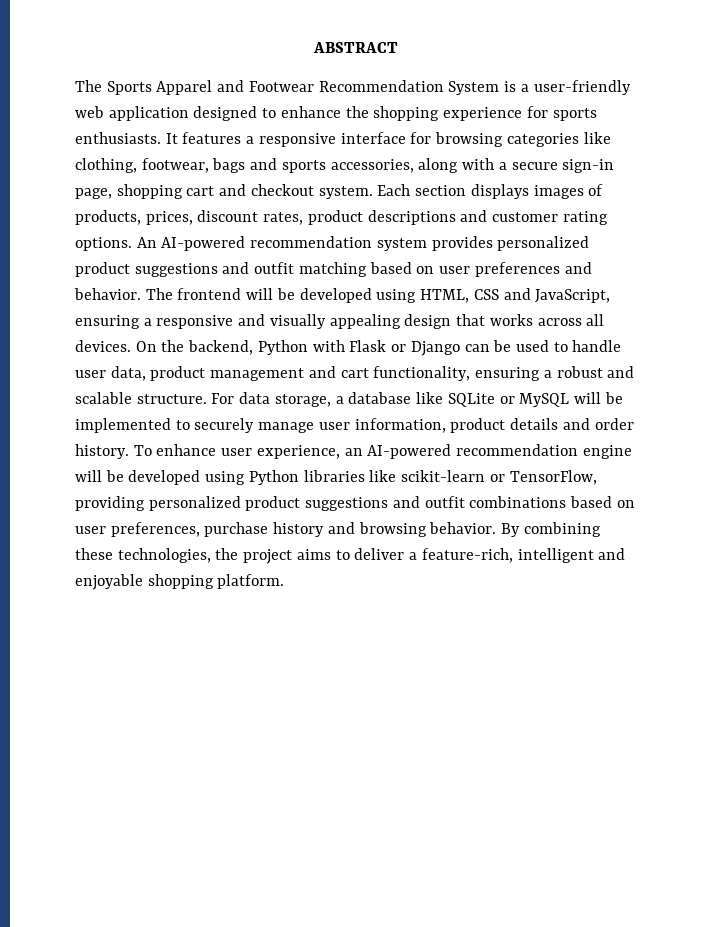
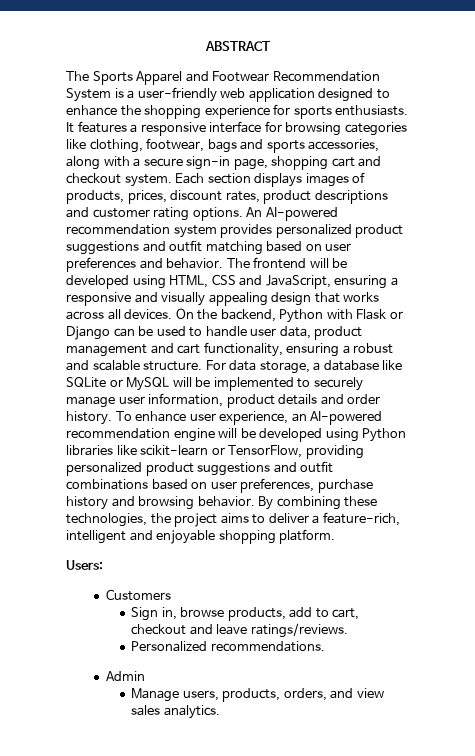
+ Users:
+ Customers
+ Sign in, browse products, add to cart, checkout and leave ratings/reviews.
+ Personalized recommendations.
+ Admin
+ Manage users, products, orders, and view sales analytics.

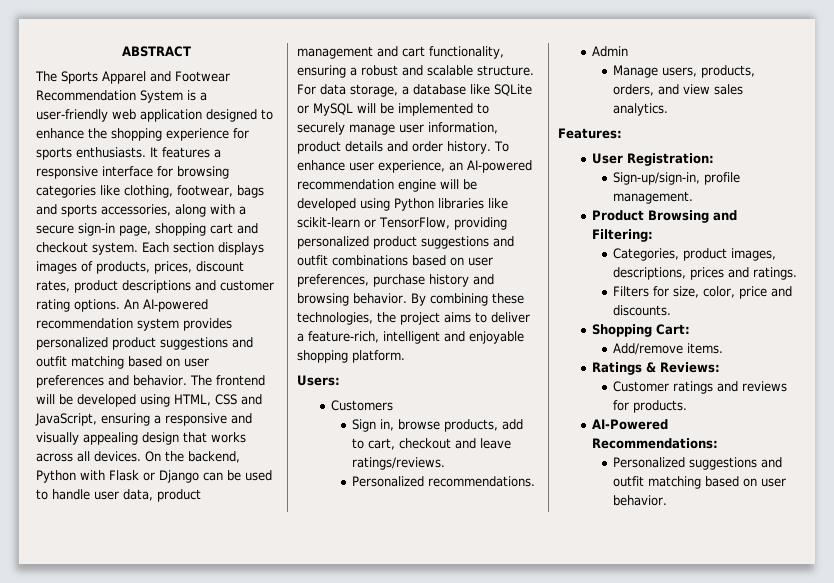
+ Features:
+ User Registration:
+ Sign-up/sign-in, profile management.
+ Product Browsing and Filtering:
+ Categories, product images, descriptions, prices and ratings.
+ Filters for size, color, price and discounts.
+ Shopping Cart:
+ Add/remove items.
+ Ratings & Reviews:
+ Customer ratings and reviews for products.
+ AI-Powered Recommendations:
+ Personalized suggestions and outfit matching based on user behavior.

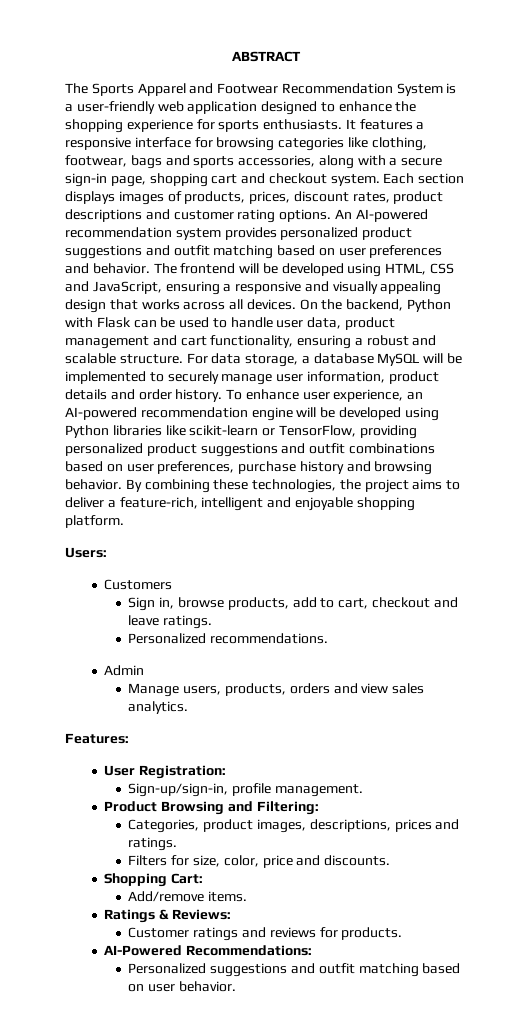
- On the backend, Python with Flask or Django can be used to handle user data, product management and cart functionality, ensuring a robust and scalable structure.
+ On the backend, Python with Flask can be used to handle user data, product management and cart functionality, ensuring a robust and scalable structure.
- For data storage, a database like SQLite or MySQL will be implemented to securely manage user information, product details and order history.
+ For data storage, a database MySQL will be implemented to securely manage user information, product details and order history.
- Sign in, browse products, add to cart, checkout and leave ratings/reviews.
+ Sign in, browse products, add to cart, checkout and leave ratings.
- Manage users, products, orders, and view sales analytics.
+ Manage users, products, orders and view sales analytics.

